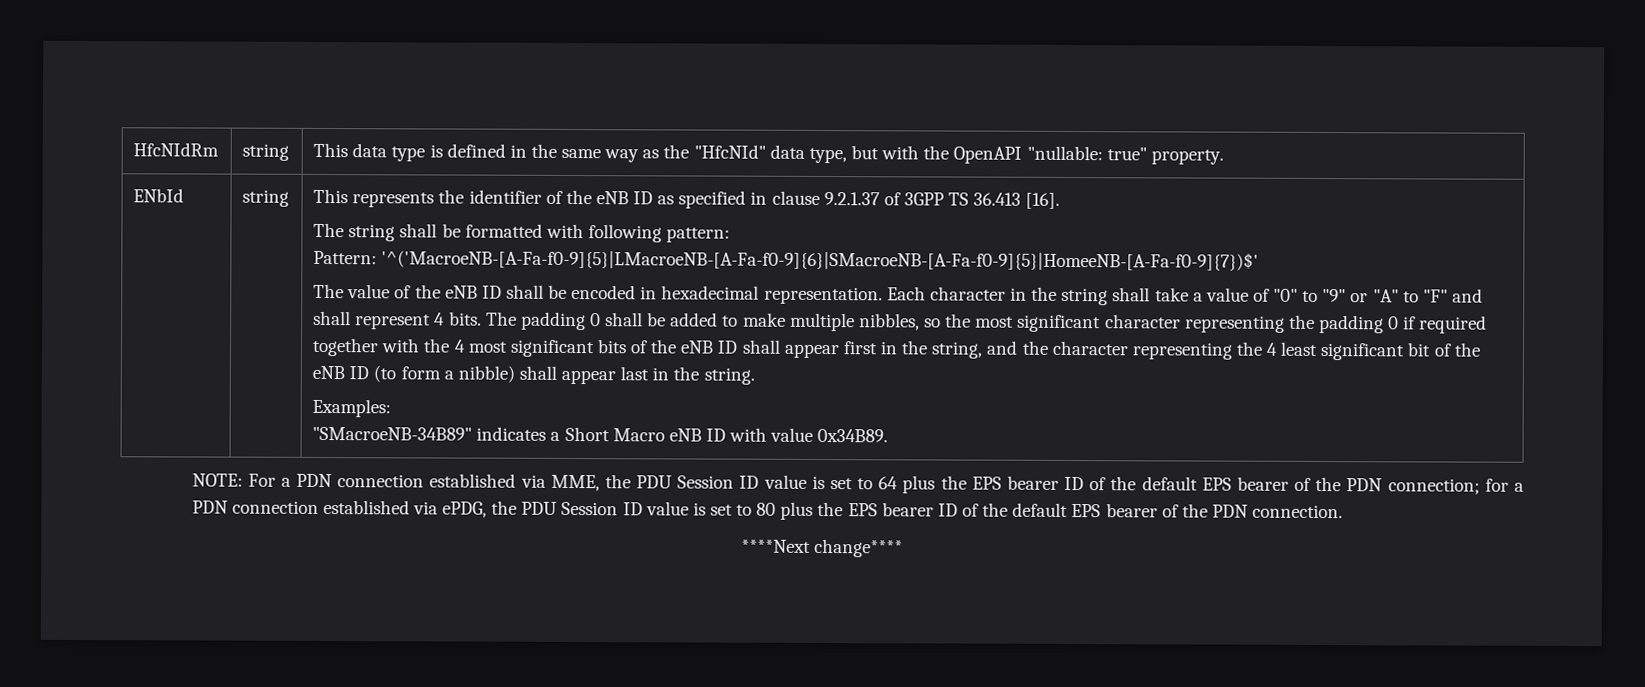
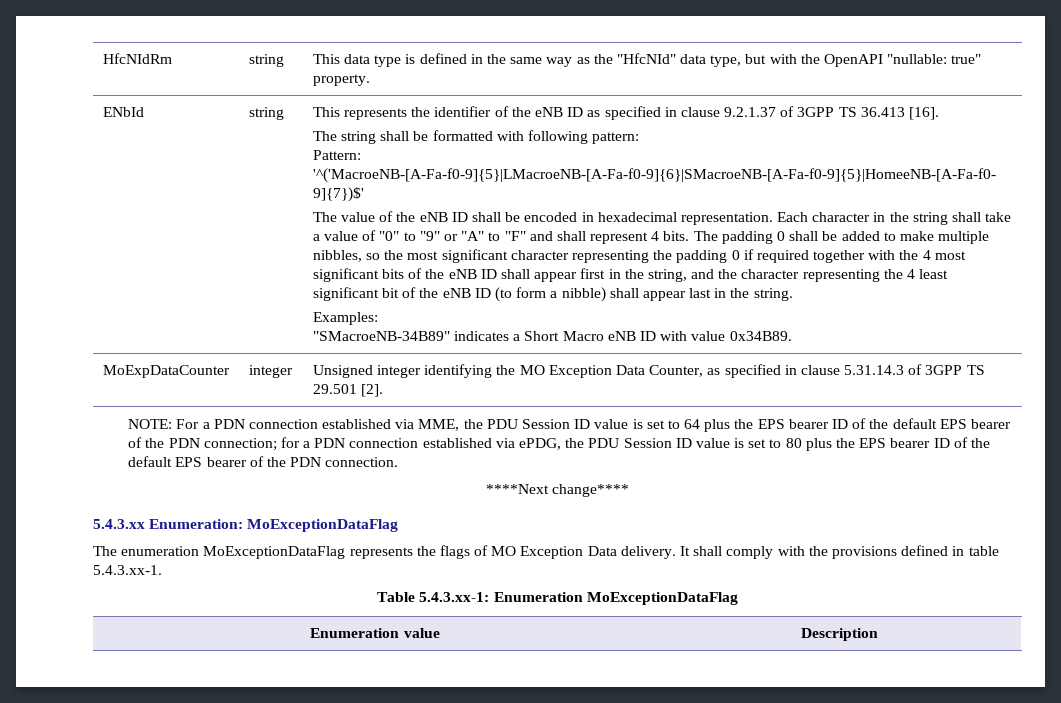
+ MoExpDataCounter | integer | Unsigned integer identifying the MO Exception Data Counter, as specified in clause 5.31.14.3 of 3GPP TS 29.501 [2].
+ 5.4.3.xx Enumeration: MoExceptionDataFlag
+ The enumeration MoExceptionDataFlag represents the flags of MO Exception Data delivery. It shall comply with the provisions defined in table 5.4.3.xx-1.
+ Table 5.4.3.xx-1: Enumeration MoExceptionDataFlag
+ Enumeration value | Description

